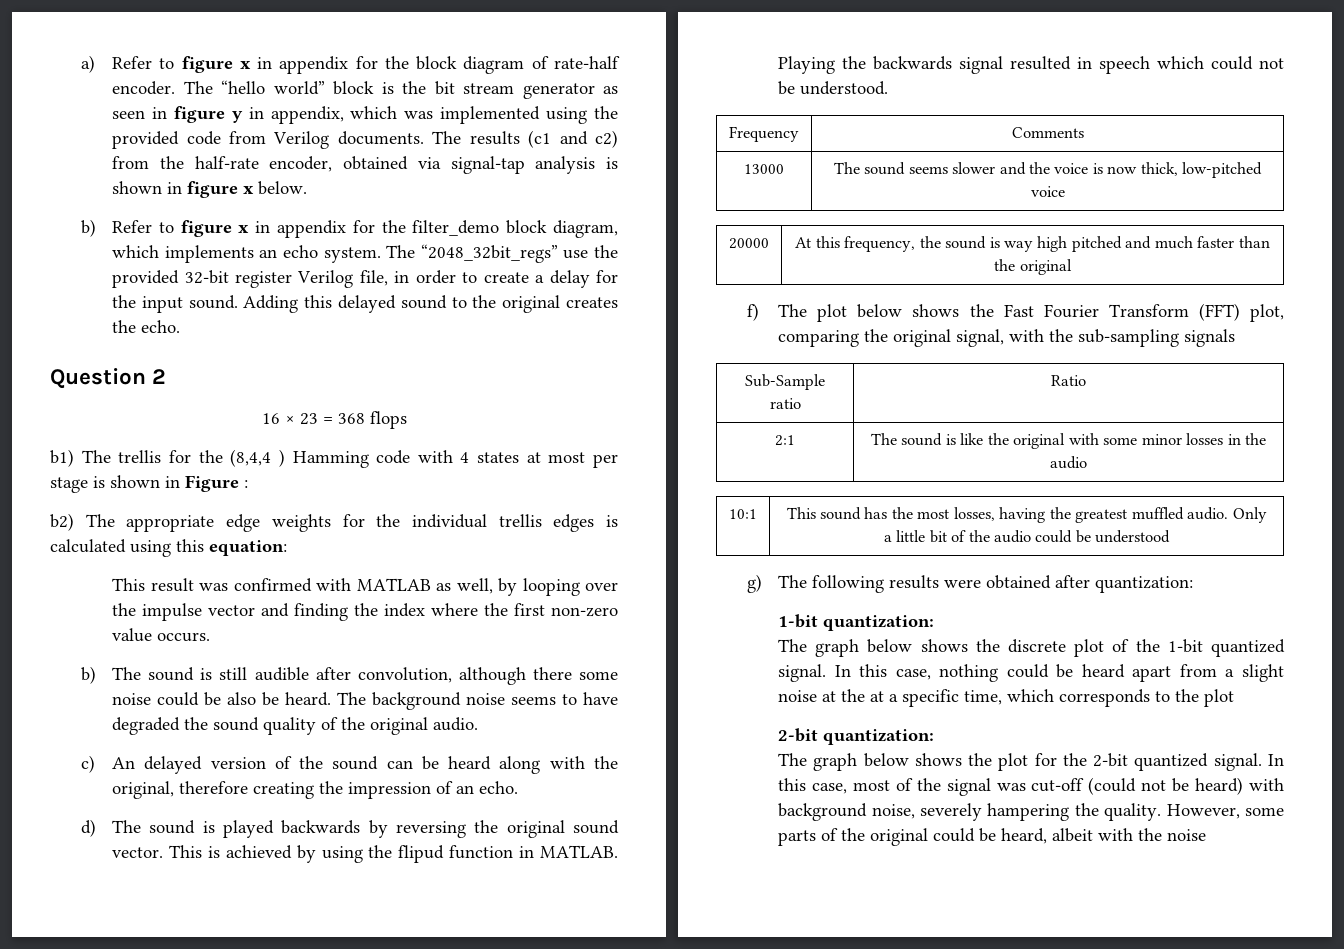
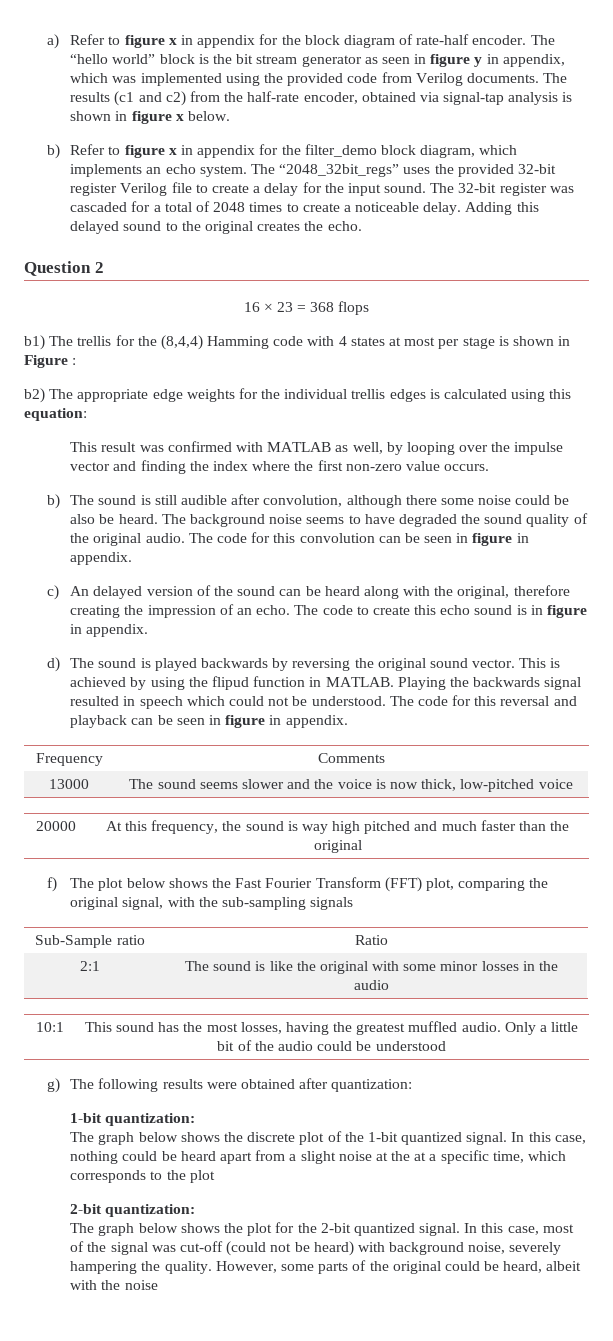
- The “2048_32bit_regs” use the provided 32-bit register Verilog file, in order to create a delay for the input sound.
+ The “2048_32bit_regs” uses the provided 32-bit register Verilog file to create a delay for the input sound.
+ The 32-bit register was cascaded for a total of 2048 times to create a noticeable delay.
- b1) The trellis for the (8,4,4 ) Hamming code with 4 states at most per stage is shown in Figure :
+ b1) The trellis for the (8,4,4) Hamming code with 4 states at most per stage is shown in Figure :
+ The code for this convolution can be seen in figure in appendix.
+ The code to create this echo sound is in figure in appendix.
+ The code for this reversal and playback can be seen in figure in appendix.

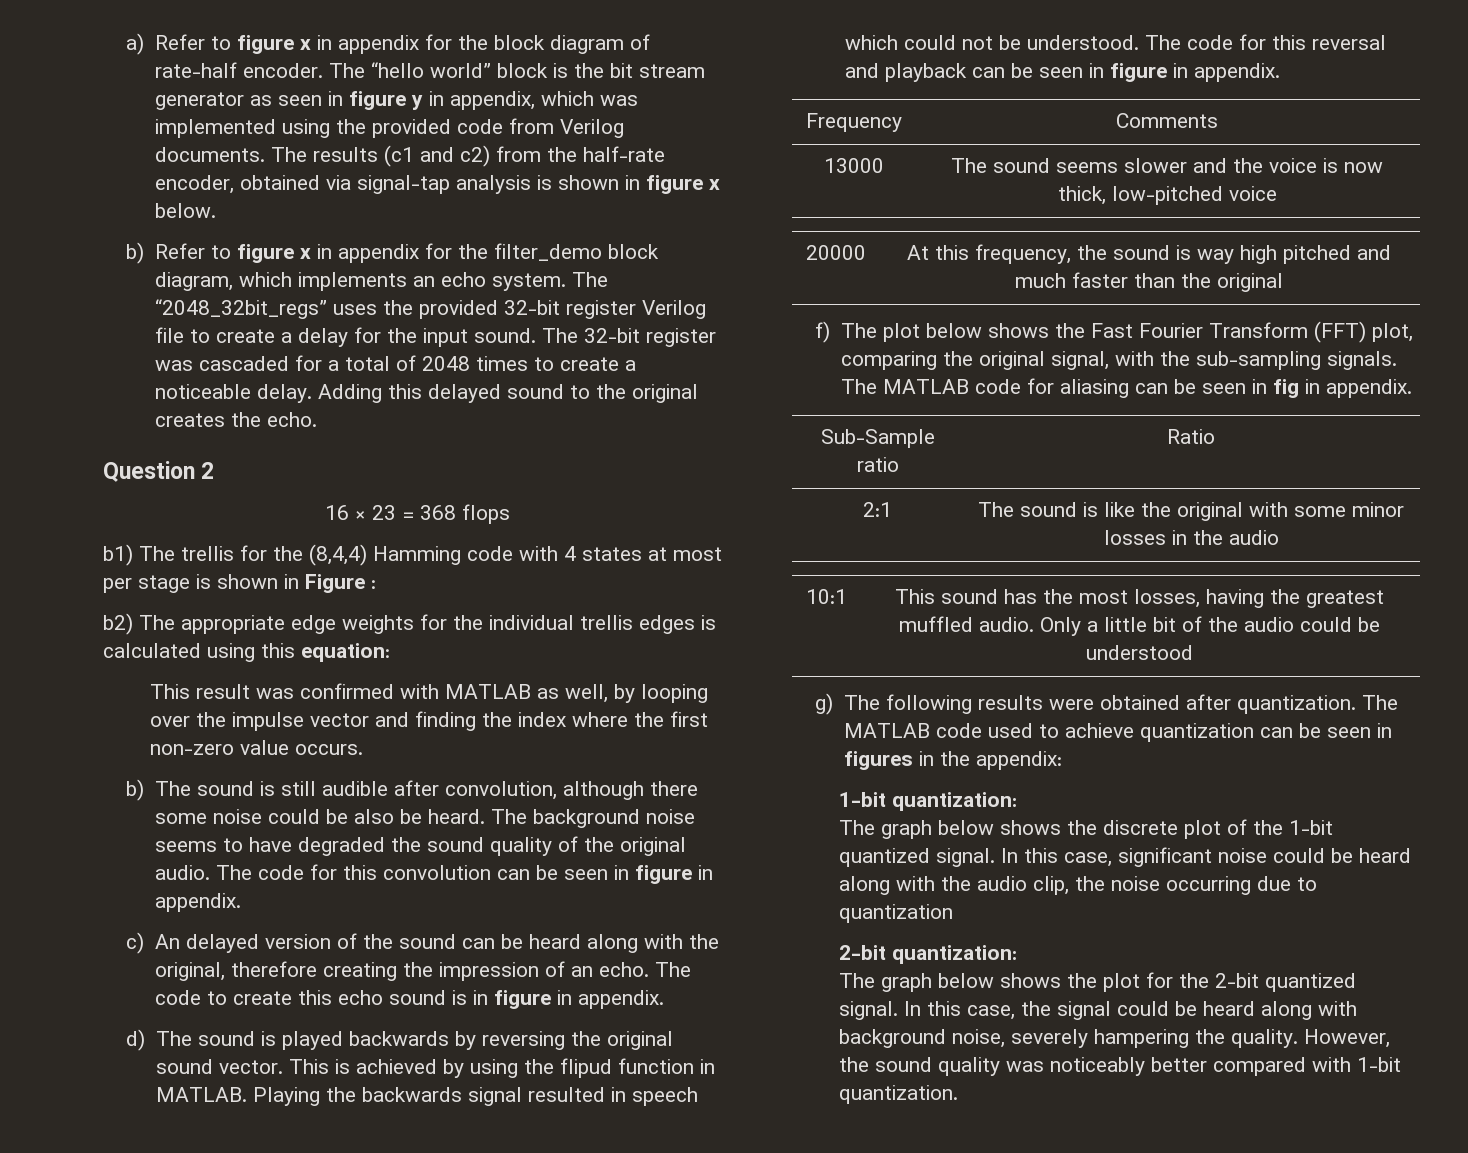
- f) The plot below shows the Fast Fourier Transform (FFT) plot, comparing the original signal, with the sub-sampling signals
+ f) The plot below shows the Fast Fourier Transform (FFT) plot, comparing the original signal, with the sub-sampling signals. The MATLAB code for aliasing can be seen in fig in appendix.
- g) The following results were obtained after quantization:
+ g) The following results were obtained after quantization. The MATLAB code used to achieve quantization can be seen in figures in the appendix:
- In this case, nothing could be heard apart from a slight noise at the at a specific time, which corresponds to the plot
+ In this case, significant noise could be heard along with the audio clip, the noise occurring due to quantization
- In this case, most of the signal was cut-off (could not be heard) with background noise, severely hampering the quality.
+ In this case, the signal could be heard along with background noise, severely hampering the quality.
- However, some parts of the original could be heard, albeit with the noise
+ However, the sound quality was noticeably better compared with 1-bit quantization.

